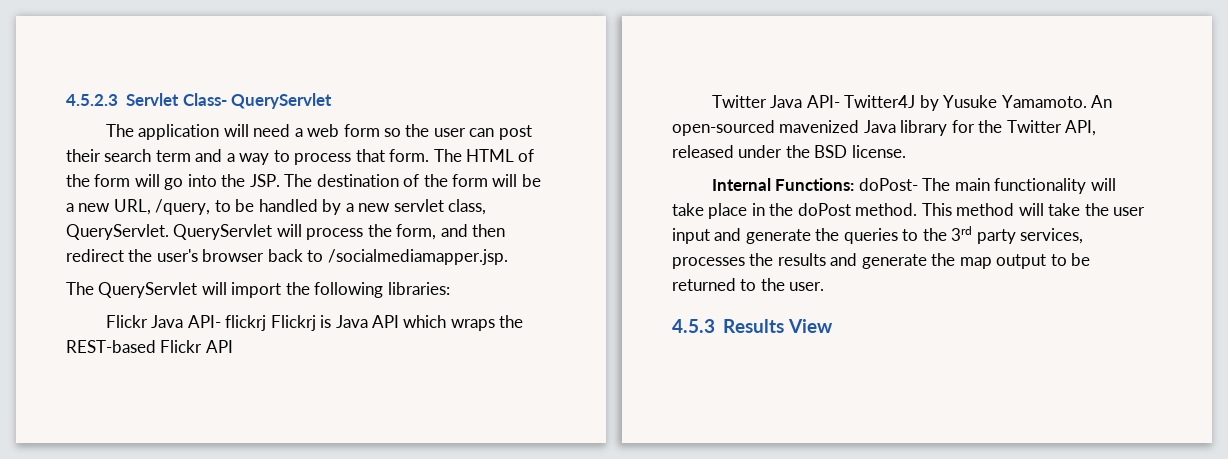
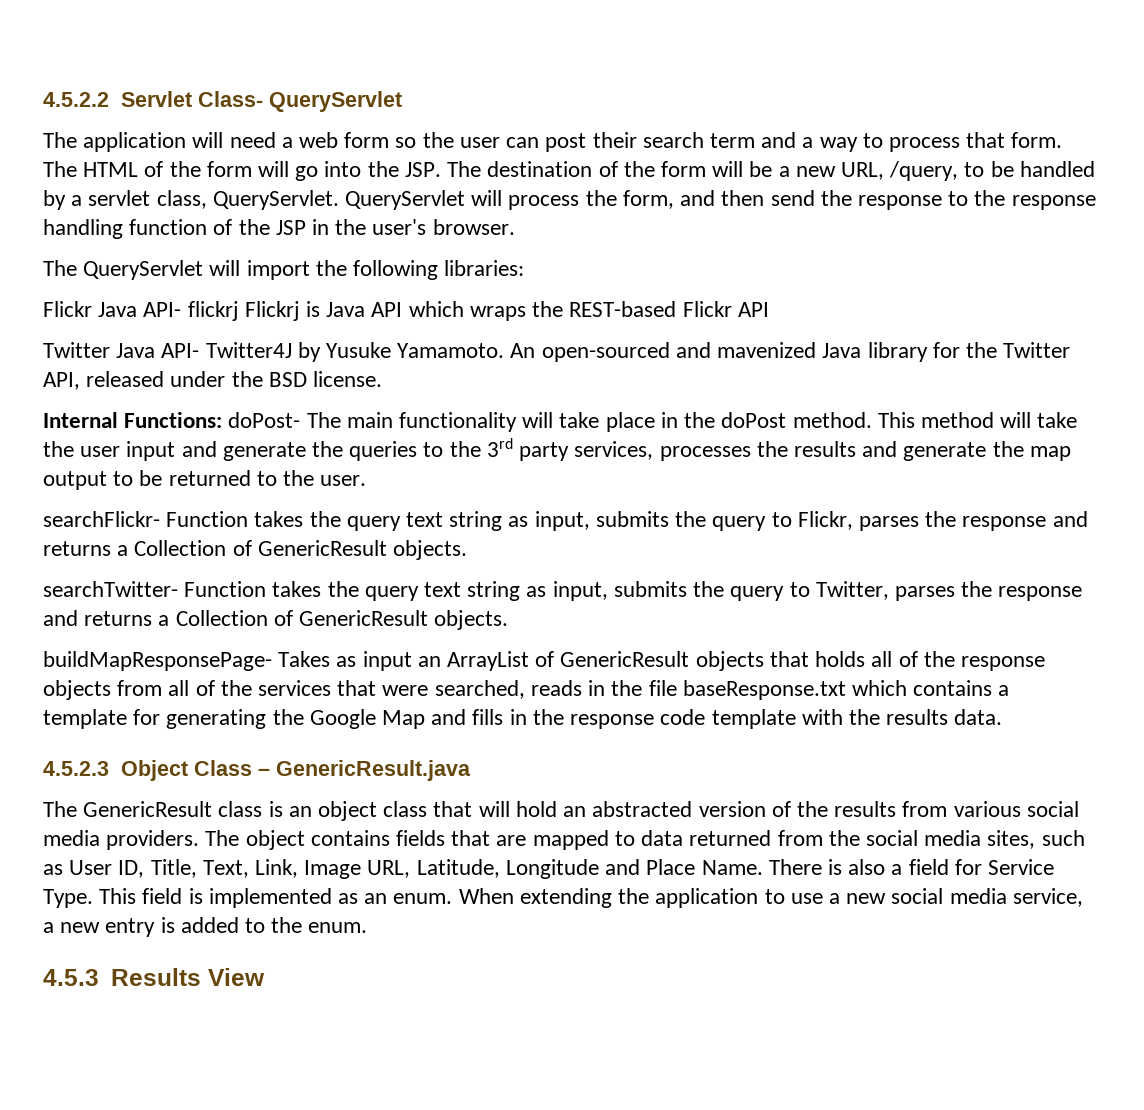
- 4.5.2.3 Servlet Class- QueryServlet
+ 4.5.2.2 Servlet Class- QueryServlet
- The HTML of the form will go into the JSP. The destination of the form will be a new URL, /query, to be handled by a new servlet class, QueryServlet.
+ The HTML of the form will go into the JSP. The destination of the form will be a new URL, /query, to be handled by a servlet class, QueryServlet.
- QueryServlet will process the form, and then redirect the user's browser back to /socialmediamapper.jsp.
+ QueryServlet will process the form, and then send the response to the response handling function of the JSP in the user's browser.
- An open-sourced mavenized Java library for the Twitter API, released under the BSD license.
+ An open-sourced and mavenized Java library for the Twitter API, released under the BSD license.
+ searchFlickr- Function takes the query text string as input, submits the query to Flickr, parses the response and returns a Collection of GenericResult objects.
+ searchTwitter- Function takes the query text string as input, submits the query to Twitter, parses the response and returns a Collection of GenericResult objects.
+ buildMapResponsePage- Takes as input an ArrayList of GenericResult objects that holds all of the response objects from all of the services that were searched, reads in the file baseResponse.txt which contains a template for generating the Google Map and fills in the response code template with the results data.
+ 4.5.2.3 Object Class – GenericResult.java
+ The GenericResult class is an object class that will hold an abstracted version of the results from various social media providers. The object contains fields that are mapped to data returned from the social media sites, such as User ID, Title, Text, Link, Image URL, Latitude, Longitude and Place Name. There is also a field for Service Type. This field is implemented as an enum. When extending the application to use a new social media service, a new entry is added to the enum.

